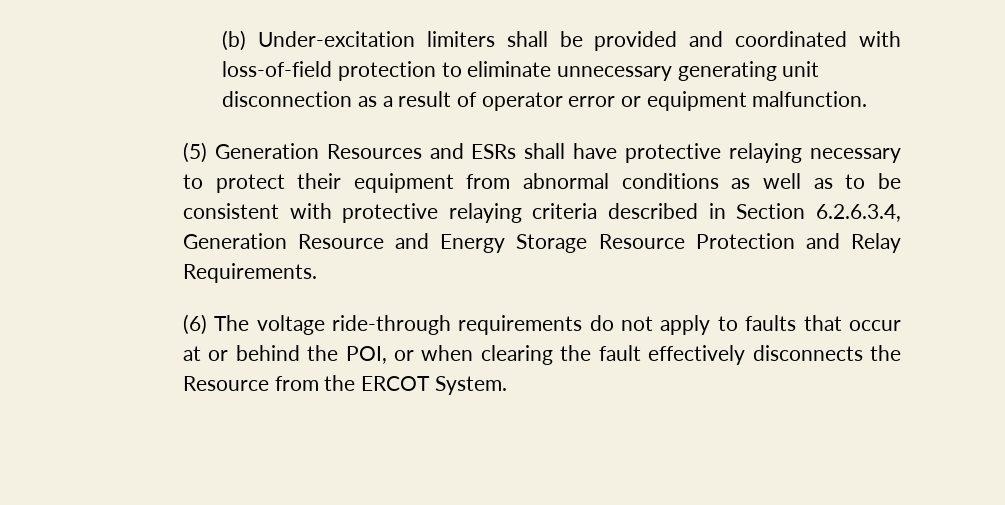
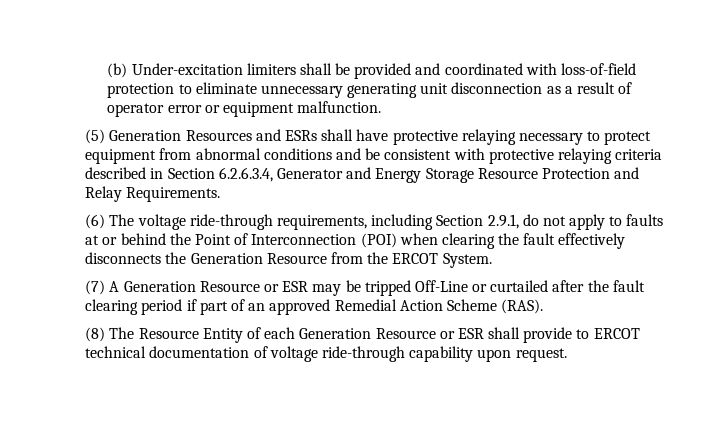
- (5) Generation Resources and ESRs shall have protective relaying necessary to protect their equipment from abnormal conditions as well as to be consistent with protective relaying criteria described in Section 6.2.6.3.4, Generation Resource and Energy Storage Resource Protection and Relay Requirements.
+ (5) Generation Resources and ESRs shall have protective relaying necessary to protect equipment from abnormal conditions and be consistent with protective relaying criteria described in Section 6.2.6.3.4, Generator and Energy Storage Resource Protection and Relay Requirements.
- (6) The voltage ride-through requirements do not apply to faults that occur at or behind the POI, or when clearing the fault effectively disconnects the Resource from the ERCOT System.
+ (6) The voltage ride-through requirements, including Section 2.9.1, do not apply to faults at or behind the Point of Interconnection (POI) when clearing the fault effectively disconnects the Generation Resource from the ERCOT System.
+ (7) A Generation Resource or ESR may be tripped Off-Line or curtailed after the fault clearing period if part of an approved Remedial Action Scheme (RAS).
+ (8) The Resource Entity of each Generation Resource or ESR shall provide to ERCOT technical documentation of voltage ride-through capability upon request.

